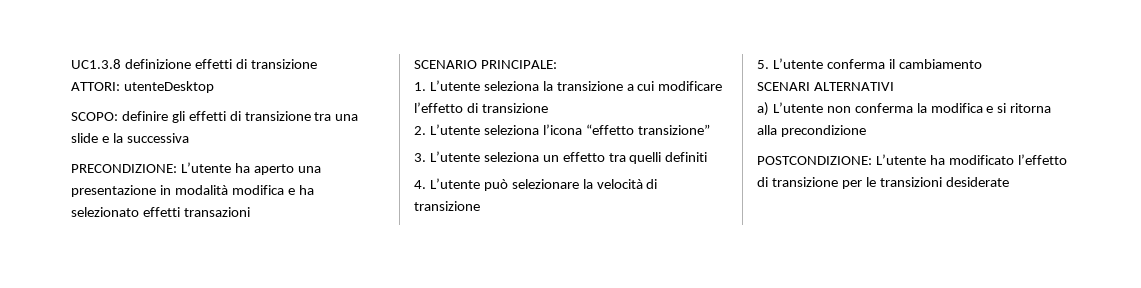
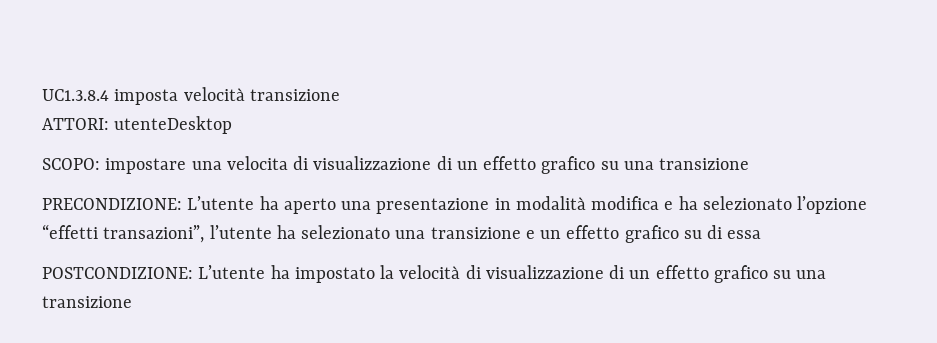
- UC1.3.8 definizione effetti di transizione
+ UC1.3.8.4 imposta velocità transizione
- SCOPO: definire gli effetti di transizione tra una slide e la successiva
+ SCOPO: impostare una velocita di visualizzazione di un effetto grafico su una transizione
- PRECONDIZIONE: L’utente ha aperto una presentazione in modalità modifica e ha selezionato effetti transazioni
- SCENARIO PRINCIPALE:
- 1. L’utente seleziona la transizione a cui modificare l’effetto di transizione
- 2. L’utente seleziona l’icona “effetto transizione”
- 3. L’utente seleziona un effetto tra quelli definiti
- 4. L’utente può selezionare la velocità di transizione
- 5. L’utente conferma il cambiamento
- SCENARI ALTERNATIVI
- a) L’utente non conferma la modifica e si ritorna alla precondizione
- POSTCONDIZIONE: L’utente ha modificato l’effetto di transizione per le transizioni desiderate
+ PRECONDIZIONE: L’utente ha aperto una presentazione in modalità modifica e ha selezionato l’opzione “effetti transazioni”, l’utente ha selezionato una transizione e un effetto grafico su di essa
+ POSTCONDIZIONE: L’utente ha impostato la velocità di visualizzazione di un effetto grafico su una transizione

